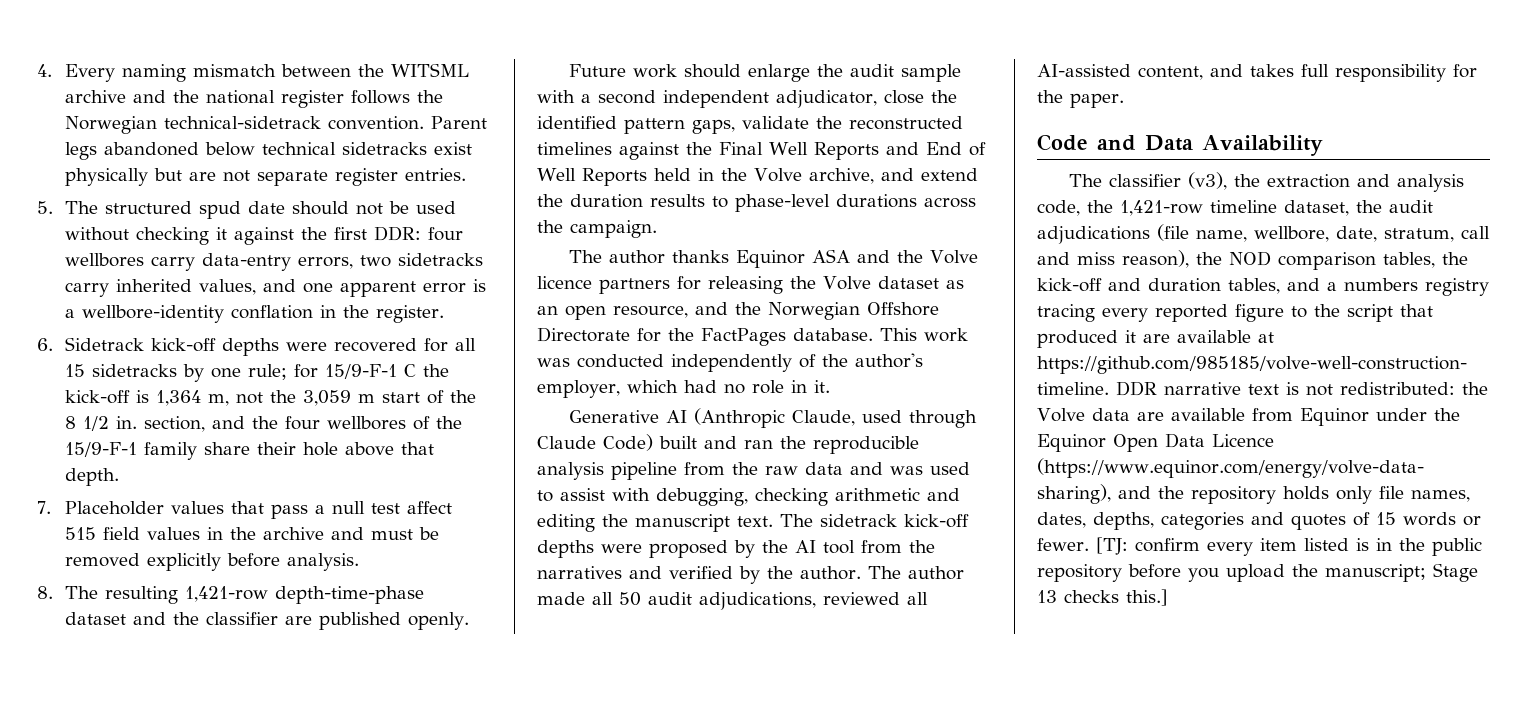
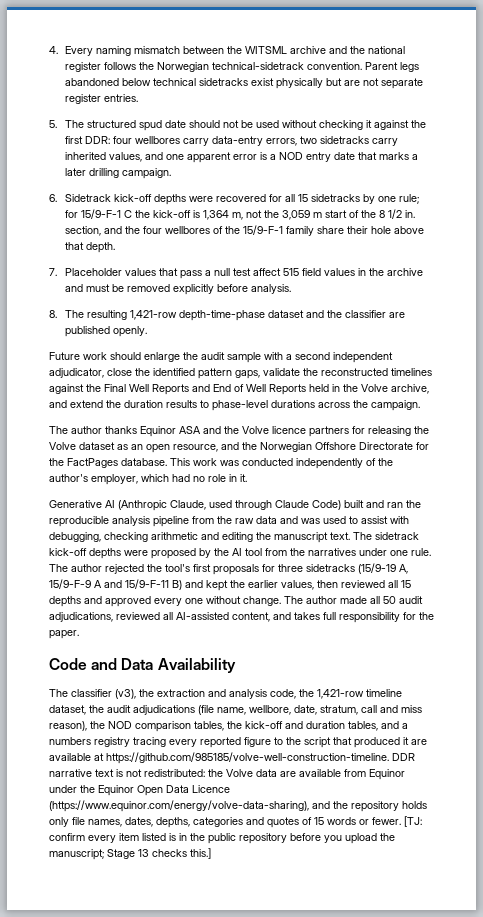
- 5. The structured spud date should not be used without checking it against the first DDR: four wellbores carry data-entry errors, two sidetracks carry inherited values, and one apparent error is a wellbore-identity conflation in the register.
+ 5. The structured spud date should not be used without checking it against the first DDR: four wellbores carry data-entry errors, two sidetracks carry inherited values, and one apparent error is a NOD entry date that marks a later drilling campaign.
- The sidetrack kick-off depths were proposed by the AI tool from the narratives and verified by the author.
+ The sidetrack kick-off depths were proposed by the AI tool from the narratives under one rule. The author rejected the tool's first proposals for three sidetracks (15/9-19 A, 15/9-F-9 A and 15/9-F-11 B) and kept the earlier values, then reviewed all 15 depths and approved every one without change.

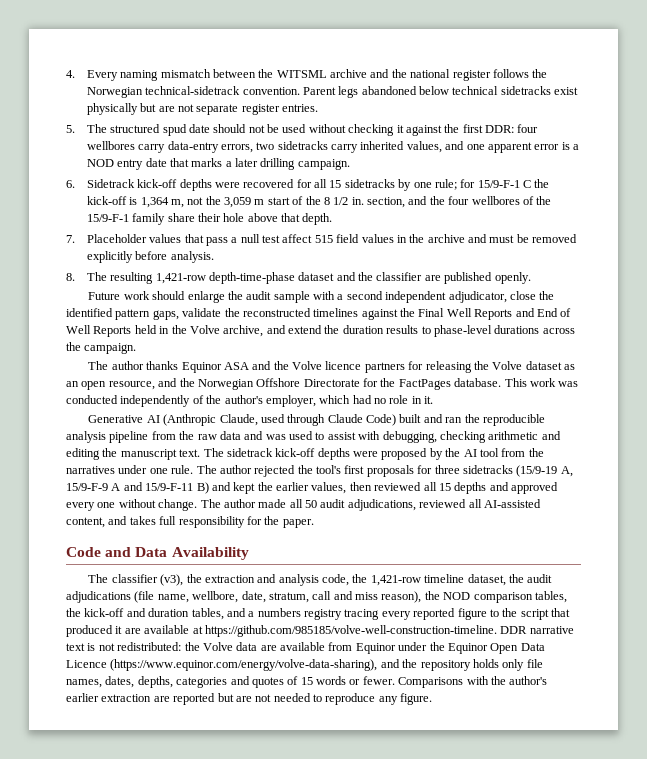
- [TJ: confirm every item listed is in the public repository before you upload the manuscript; Stage 13 checks this.]
+ Comparisons with the author's earlier extraction are reported but are not needed to reproduce any figure.

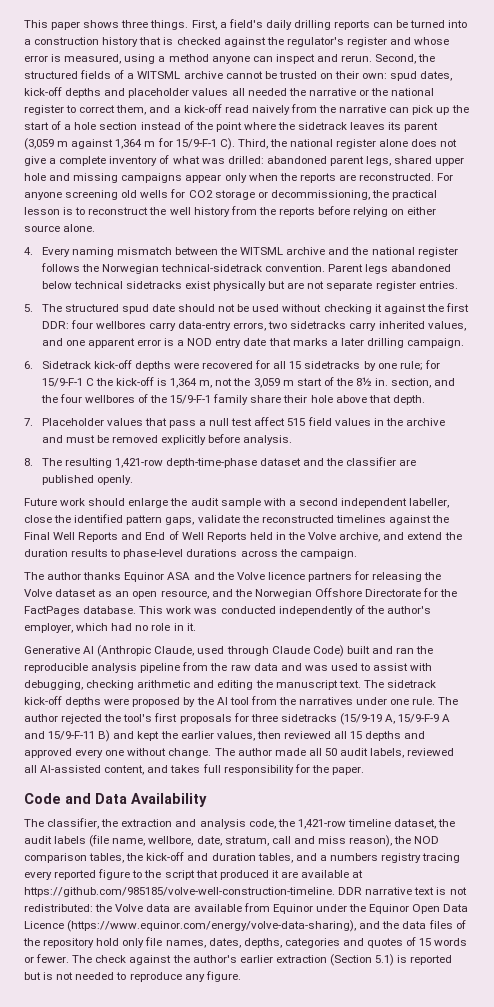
+ This paper shows three things. First, a field's daily drilling reports can be turned into a construction history that is checked against the regulator's register and whose error is measured, using a method anyone can inspect and rerun. Second, the structured fields of a WITSML archive cannot be trusted on their own: spud dates, kick-off depths and placeholder values all needed the narrative or the national register to correct them, and a kick-off read naively from the narrative can pick up the start of a hole section instead of the point where the sidetrack leaves its parent (3,059 m against 1,364 m for 15/9-F-1 C). Third, the national register alone does not give a complete inventory of what was drilled: abandoned parent legs, shared upper hole and missing campaigns appear only when the reports are reconstructed. For anyone screening old wells for CO2 storage or decommissioning, the practical lesson is to reconstruct the well history from the reports before relying on either source alone.
- 6. Sidetrack kick-off depths were recovered for all 15 sidetracks by one rule; for 15/9-F-1 C the kick-off is 1,364 m, not the 3,059 m start of the 8 1/2 in. section, and the four wellbores of the 15/9-F-1 family share their hole above that depth.
+ 6. Sidetrack kick-off depths were recovered for all 15 sidetracks by one rule; for 15/9-F-1 C the kick-off is 1,364 m, not the 3,059 m start of the 8½ in. section, and the four wellbores of the 15/9-F-1 family share their hole above that depth.
- Future work should enlarge the audit sample with a second independent adjudicator, close the identified pattern gaps, validate the reconstructed timelines against the Final Well Reports and End of Well Reports held in the Volve archive, and extend the duration results to phase-level durations across the campaign.
+ Future work should enlarge the audit sample with a second independent labeller, close the identified pattern gaps, validate the reconstructed timelines against the Final Well Reports and End of Well Reports held in the Volve archive, and extend the duration results to phase-level durations across the campaign.
- The author made all 50 audit adjudications, reviewed all AI-assisted content, and takes full responsibility for the paper.
+ The author made all 50 audit labels, reviewed all AI-assisted content, and takes full responsibility for the paper.
- The classifier (v3), the extraction and analysis code, the 1,421-row timeline dataset, the audit adjudications (file name, wellbore, date, stratum, call and miss reason), the NOD comparison tables, the kick-off and duration tables, and a numbers registry tracing every reported figure to the script that produced it are available at https://github.com/985185/volve-well-construction-timeline. DDR narrative text is not redistributed:
+ The classifier, the extraction and analysis code, the 1,421-row timeline dataset, the audit labels (file name, wellbore, date, stratum, call and miss reason), the NOD comparison tables, the kick-off and duration tables, and a numbers registry tracing every reported figure to the script that produced it are available at https://github.com/985185/volve-well-construction-timeline. DDR narrative text is not redistributed:
- the Volve data are available from Equinor under the Equinor Open Data Licence (https://www.equinor.com/energy/volve-data-sharing), and the repository holds only file names, dates, depths, categories and quotes of 15 words or fewer.
+ the Volve data are available from Equinor under the Equinor Open Data Licence (https://www.equinor.com/energy/volve-data-sharing), and the data files of the repository hold only file names, dates, depths, categories and quotes of 15 words or fewer.
- Comparisons with the author's earlier extraction are reported but are not needed to reproduce any figure.
+ The check against the author's earlier extraction (Section 5.1) is reported but is not needed to reproduce any figure.

